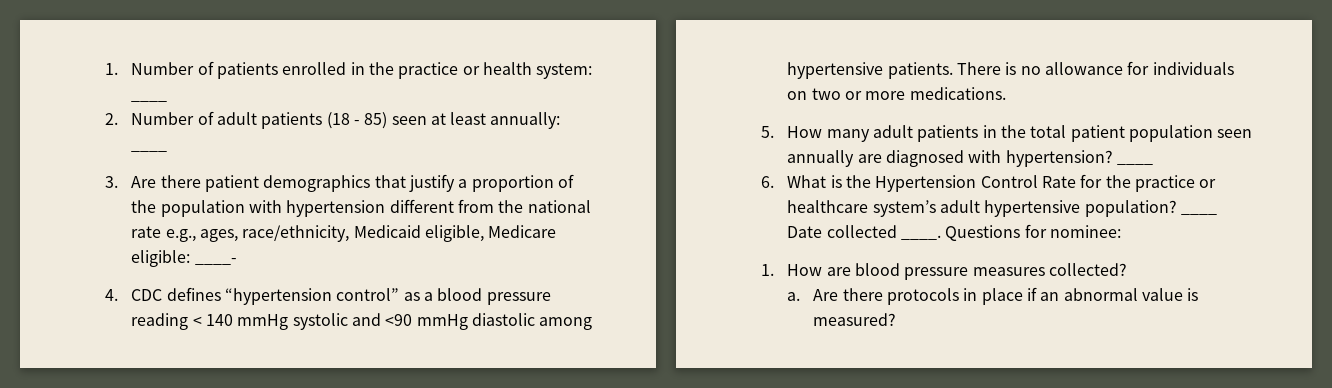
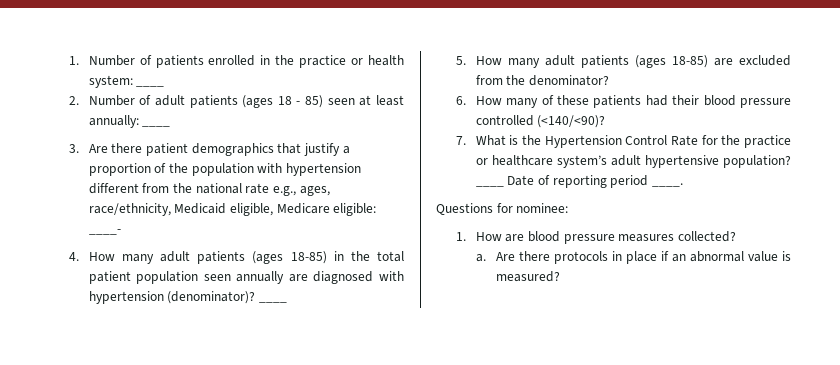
- 2. Number of adult patients (18 - 85) seen at least annually: ____
+ 2. Number of adult patients (ages 18 - 85) seen at least annually: ____
- 4. CDC defines “hypertension control” as a blood pressure reading < 140 mmHg systolic and <90 mmHg diastolic among hypertensive patients. There is no allowance for individuals on two or more medications.
- 5. How many adult patients in the total patient population seen annually are diagnosed with hypertension? ____
- 6. What is the Hypertension Control Rate for the practice or healthcare system’s adult hypertensive population?
+ 4. How many adult patients (ages 18-85) in the total patient population seen annually are diagnosed with hypertension (denominator)? ____
+ 5. How many adult patients (ages 18-85) are excluded from the denominator?
+ 6. How many of these patients had their blood pressure controlled (<140/<90)?
+ 7. What is the Hypertension Control Rate for the practice or healthcare system’s adult hypertensive population?
- ____ Date collected ____. Questions for nominee:
+ ____ Date of reporting period ____.
+ Questions for nominee:

